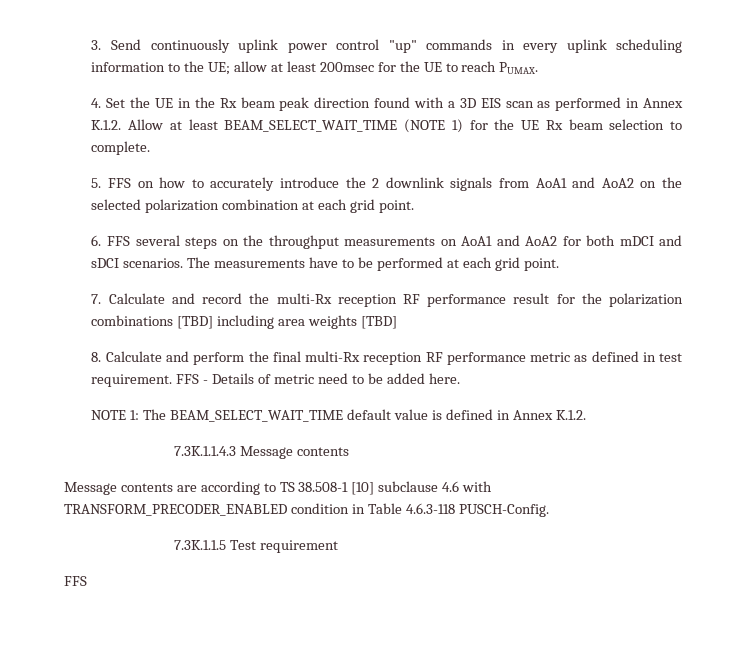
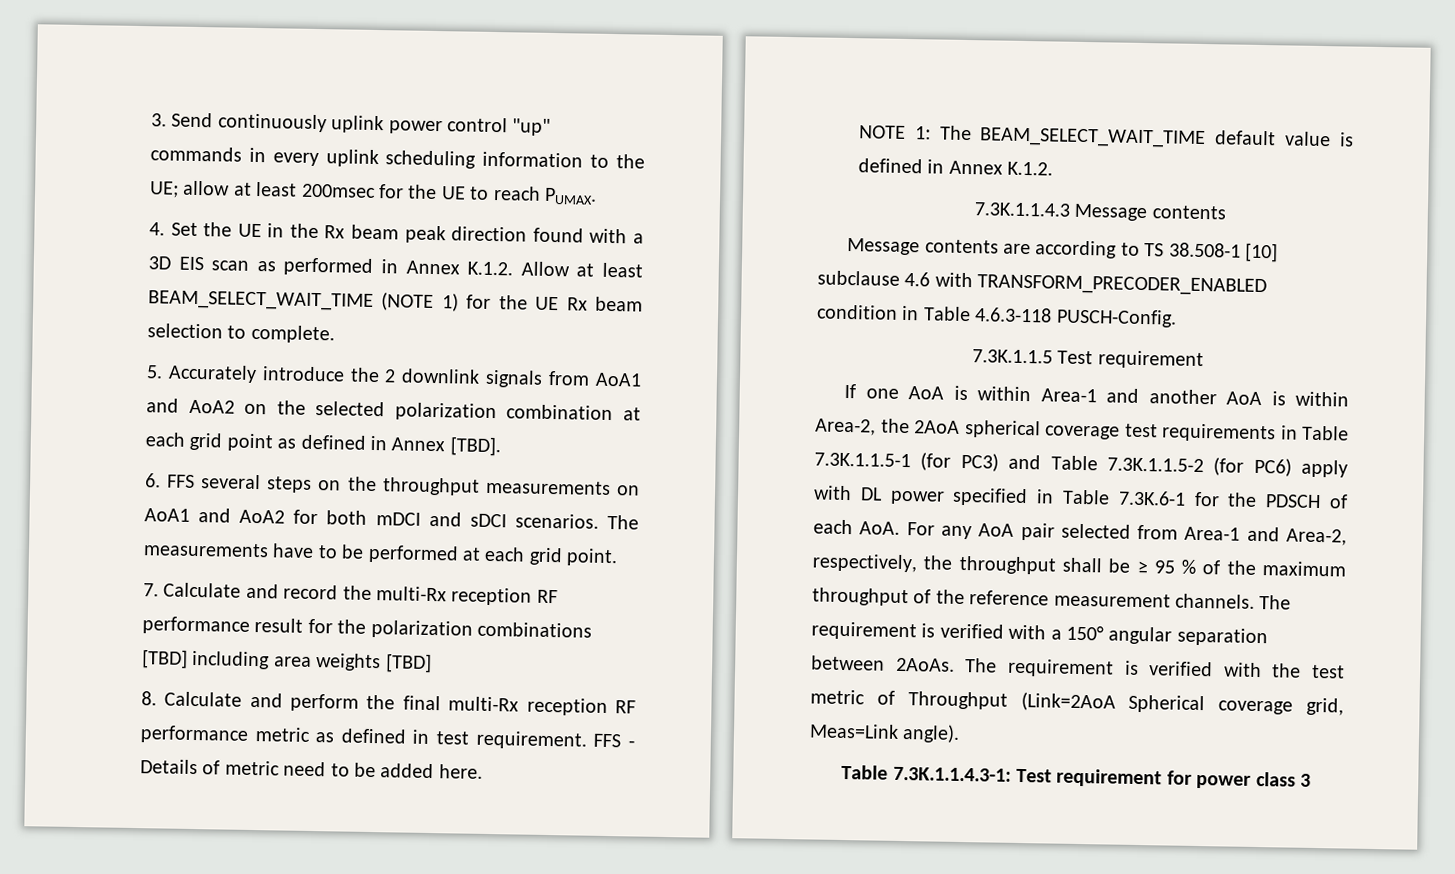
- 5. FFS on how to accurately introduce the 2 downlink signals from AoA1 and AoA2 on the selected polarization combination at each grid point.
+ 5. Accurately introduce the 2 downlink signals from AoA1 and AoA2 on the selected polarization combination at each grid point as defined in Annex [TBD].
  7.3K.1.1.5 Test requirement
- FFS
+ If one AoA is within Area-1 and another AoA is within Area-2, the 2AoA spherical coverage test requirements in Table 7.3K.1.1.5-1 (for PC3) and Table 7.3K.1.1.5-2 (for PC6) apply with DL power specified in Table 7.3K.6-1 for the PDSCH of each AoA. For any AoA pair selected from Area-1 and Area-2, respectively, the throughput shall be ≥ 95 % of the maximum throughput of the reference measurement channels. The requirement is verified with a 150° angular separation between 2AoAs. The requirement is verified with the test metric of Throughput (Link=2AoA Spherical coverage grid, Meas=Link angle).
+ Table 7.3K.1.1.4.3-1: Test requirement for power class 3

